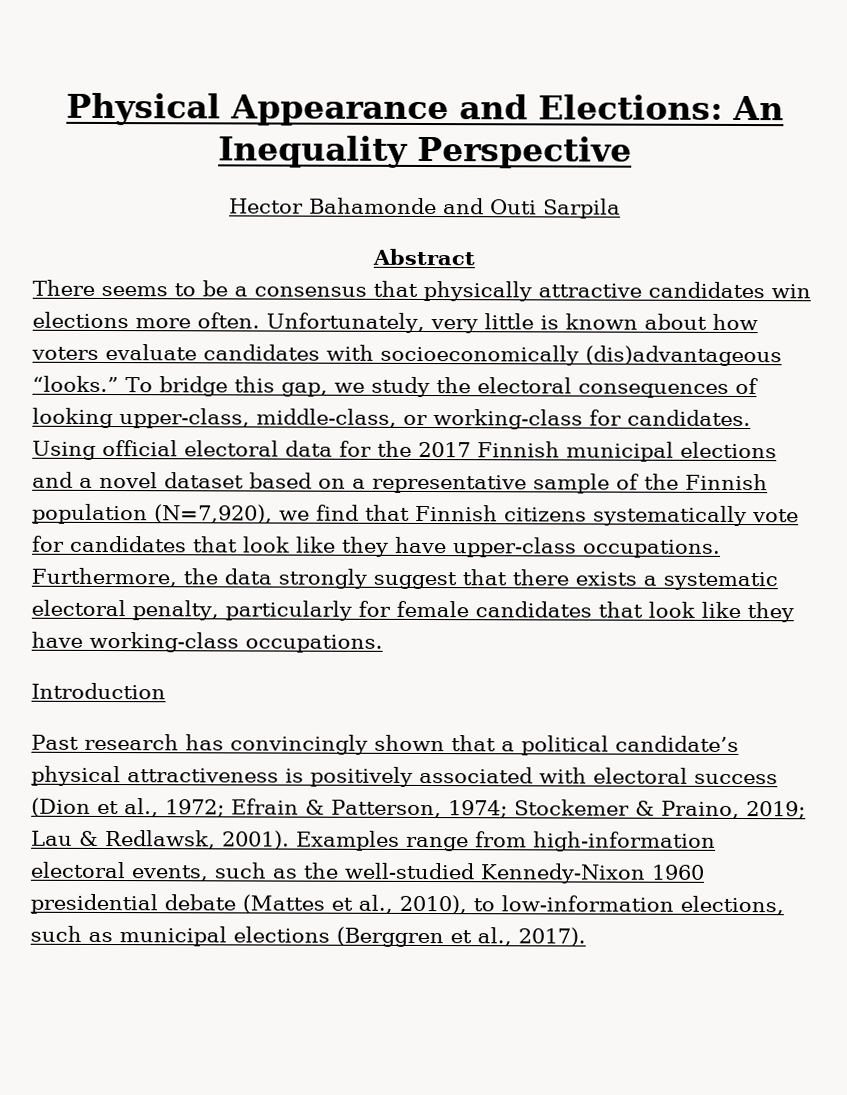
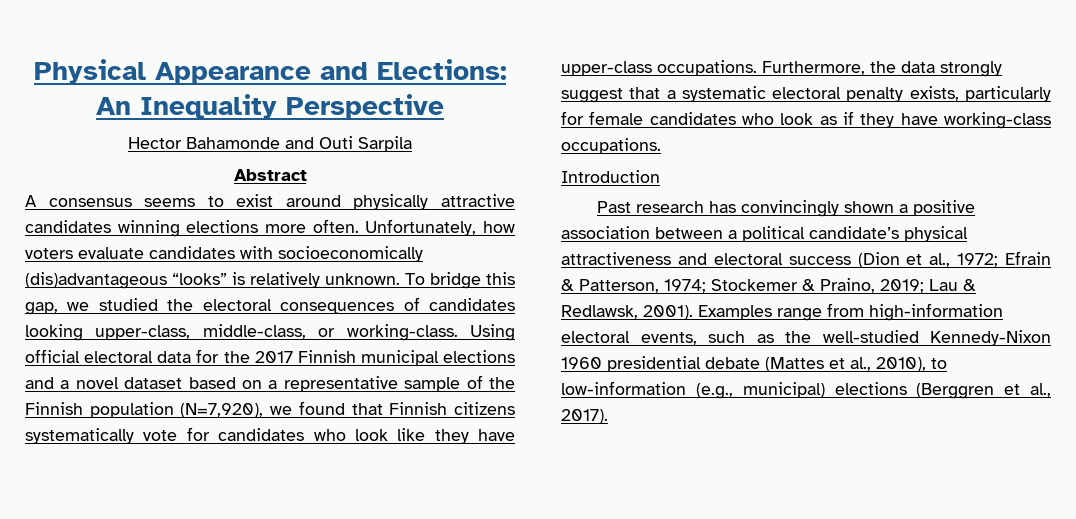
- There seems to be a consensus that physically attractive candidates win elections more often.
+ A consensus seems to exist around physically attractive candidates winning elections more often.
- Unfortunately, very little is known about how voters evaluate candidates with socioeconomically (dis)advantageous “looks.”
+ Unfortunately, how voters evaluate candidates with socioeconomically (dis)advantageous “looks” is relatively unknown.
- To bridge this gap, we study the electoral consequences of looking upper-class, middle-class, or working-class for candidates.
+ To bridge this gap, we studied the electoral consequences of candidates looking upper-class, middle-class, or working-class.
- Using official electoral data for the 2017 Finnish municipal elections and a novel dataset based on a representative sample of the Finnish population (N=7,920), we find that Finnish citizens systematically vote for candidates that look like they have upper-class occupations.
+ Using official electoral data for the 2017 Finnish municipal elections and a novel dataset based on a representative sample of the Finnish population (N=7,920), we found that Finnish citizens systematically vote for candidates who look like they have upper-class occupations.
- Furthermore, the data strongly suggest that there exists a systematic electoral penalty, particularly for female candidates that look like they have working-class occupations.
+ Furthermore, the data strongly suggest that a systematic electoral penalty exists, particularly for female candidates who look as if they have working-class occupations.
- Past research has convincingly shown that a political candidate’s physical attractiveness is positively associated with electoral success (Dion et al., 1972; Efrain & Patterson, 1974; Stockemer & Praino, 2019; Lau & Redlawsk, 2001).
+ Past research has convincingly shown a positive association between a political candidate’s physical attractiveness and electoral success (Dion et al., 1972; Efrain & Patterson, 1974; Stockemer & Praino, 2019; Lau & Redlawsk, 2001).
- Examples range from high-information electoral events, such as the well-studied Kennedy-Nixon 1960 presidential debate (Mattes et al., 2010), to low-information elections, such as municipal elections (Berggren et al., 2017).
+ Examples range from high-information electoral events, such as the well-studied Kennedy-Nixon 1960 presidential debate (Mattes et al., 2010), to low-information (e.g., municipal) elections (Berggren et al., 2017).

